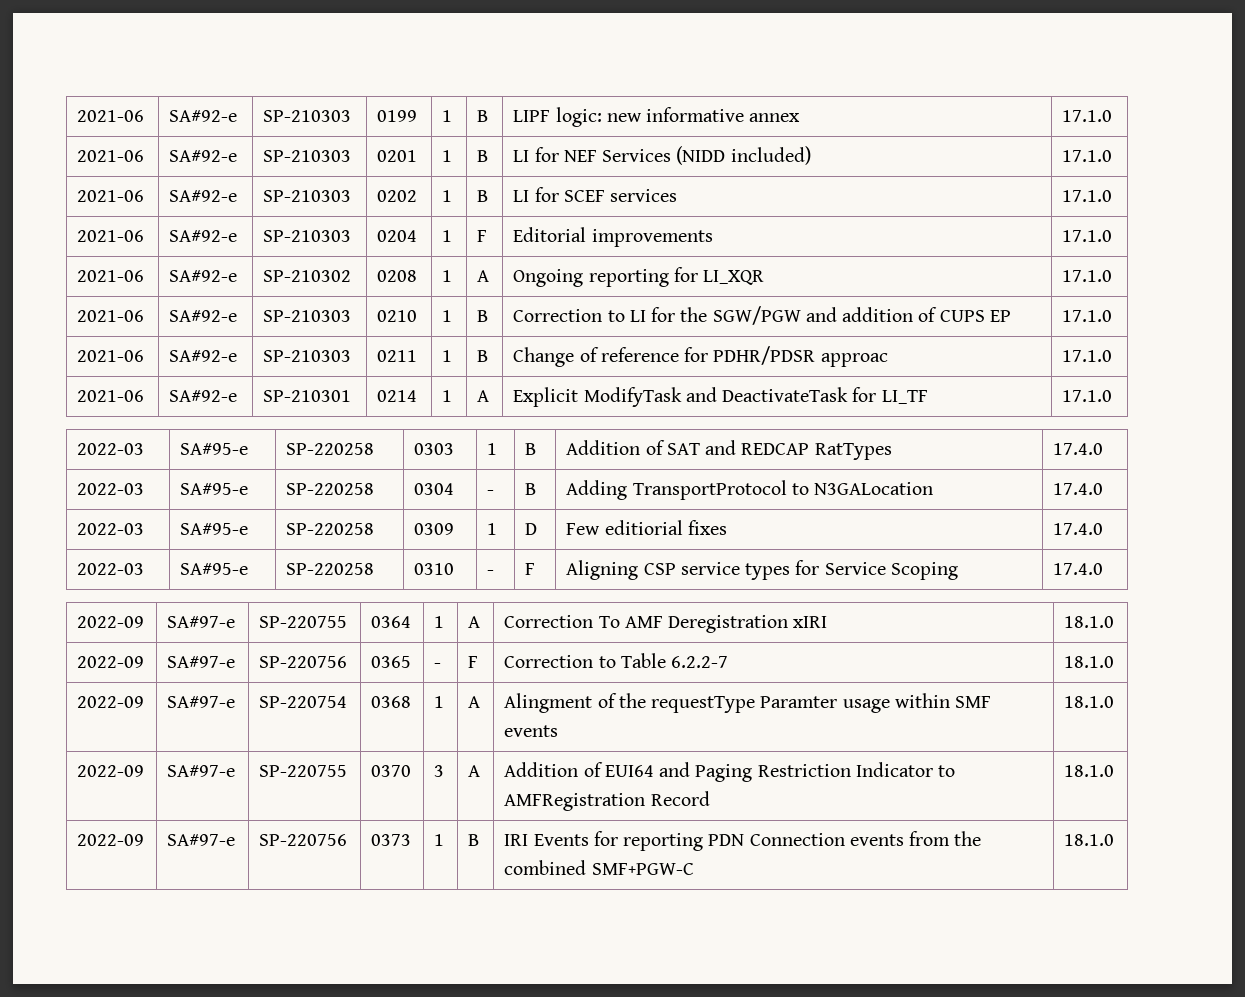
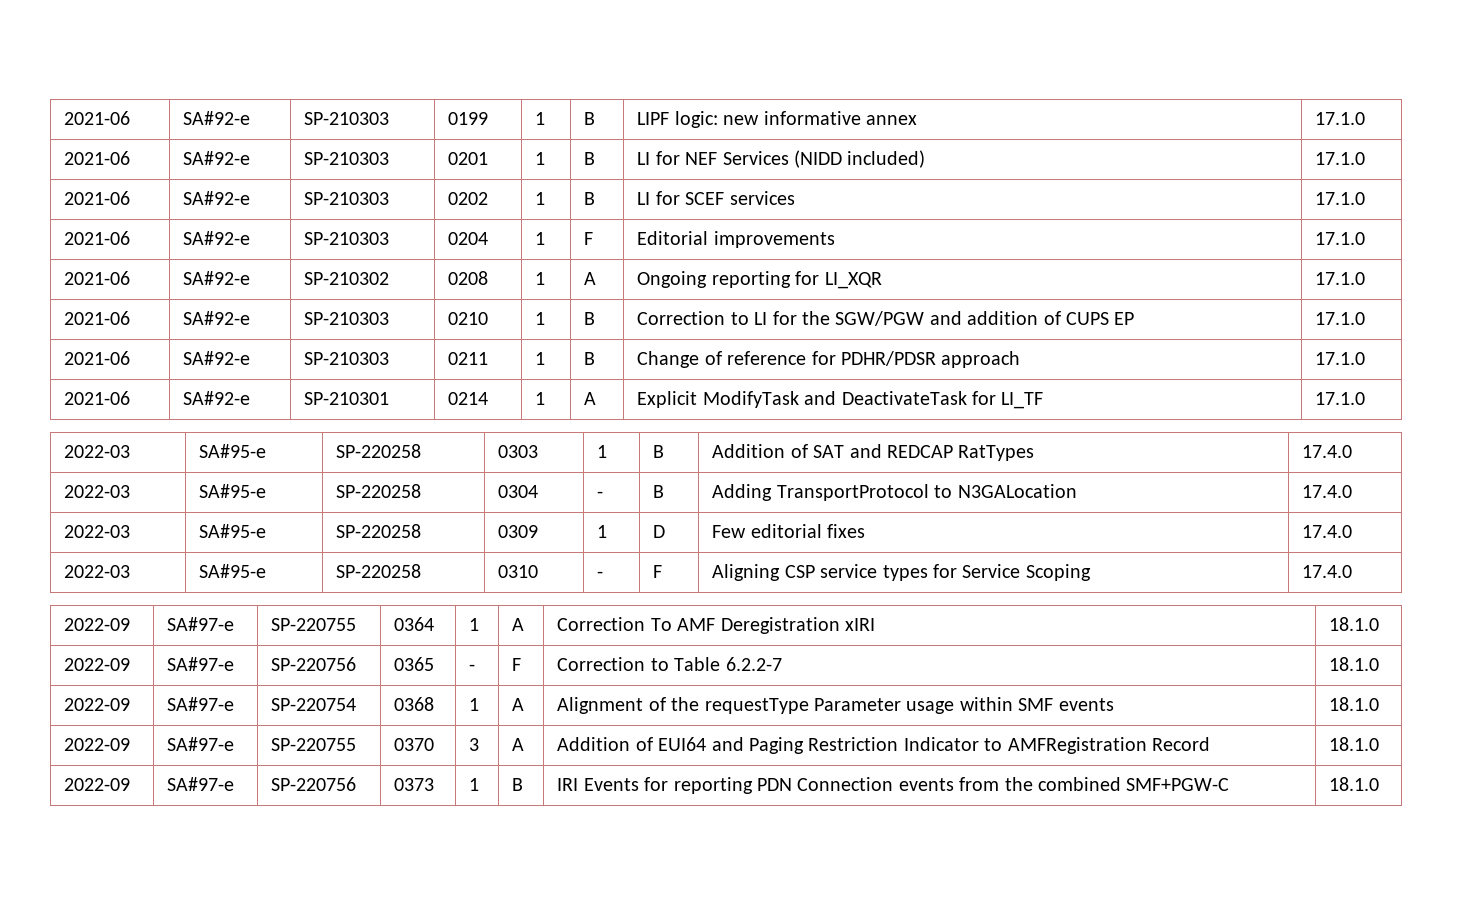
- 2021-06 | SA#92-e | SP-210303 | 0211 | 1 | B | Change of reference for PDHR/PDSR approac | 17.1.0
+ 2021-06 | SA#92-e | SP-210303 | 0211 | 1 | B | Change of reference for PDHR/PDSR approach | 17.1.0
- 2022-03 | SA#95-e | SP-220258 | 0309 | 1 | D | Few editiorial fixes | 17.4.0
+ 2022-03 | SA#95-e | SP-220258 | 0309 | 1 | D | Few editorial fixes | 17.4.0
- 2022-09 | SA#97-e | SP-220754 | 0368 | 1 | A | Alingment of the requestType Paramter usage within SMF events | 18.1.0
+ 2022-09 | SA#97-e | SP-220754 | 0368 | 1 | A | Alignment of the requestType Parameter usage within SMF events | 18.1.0

